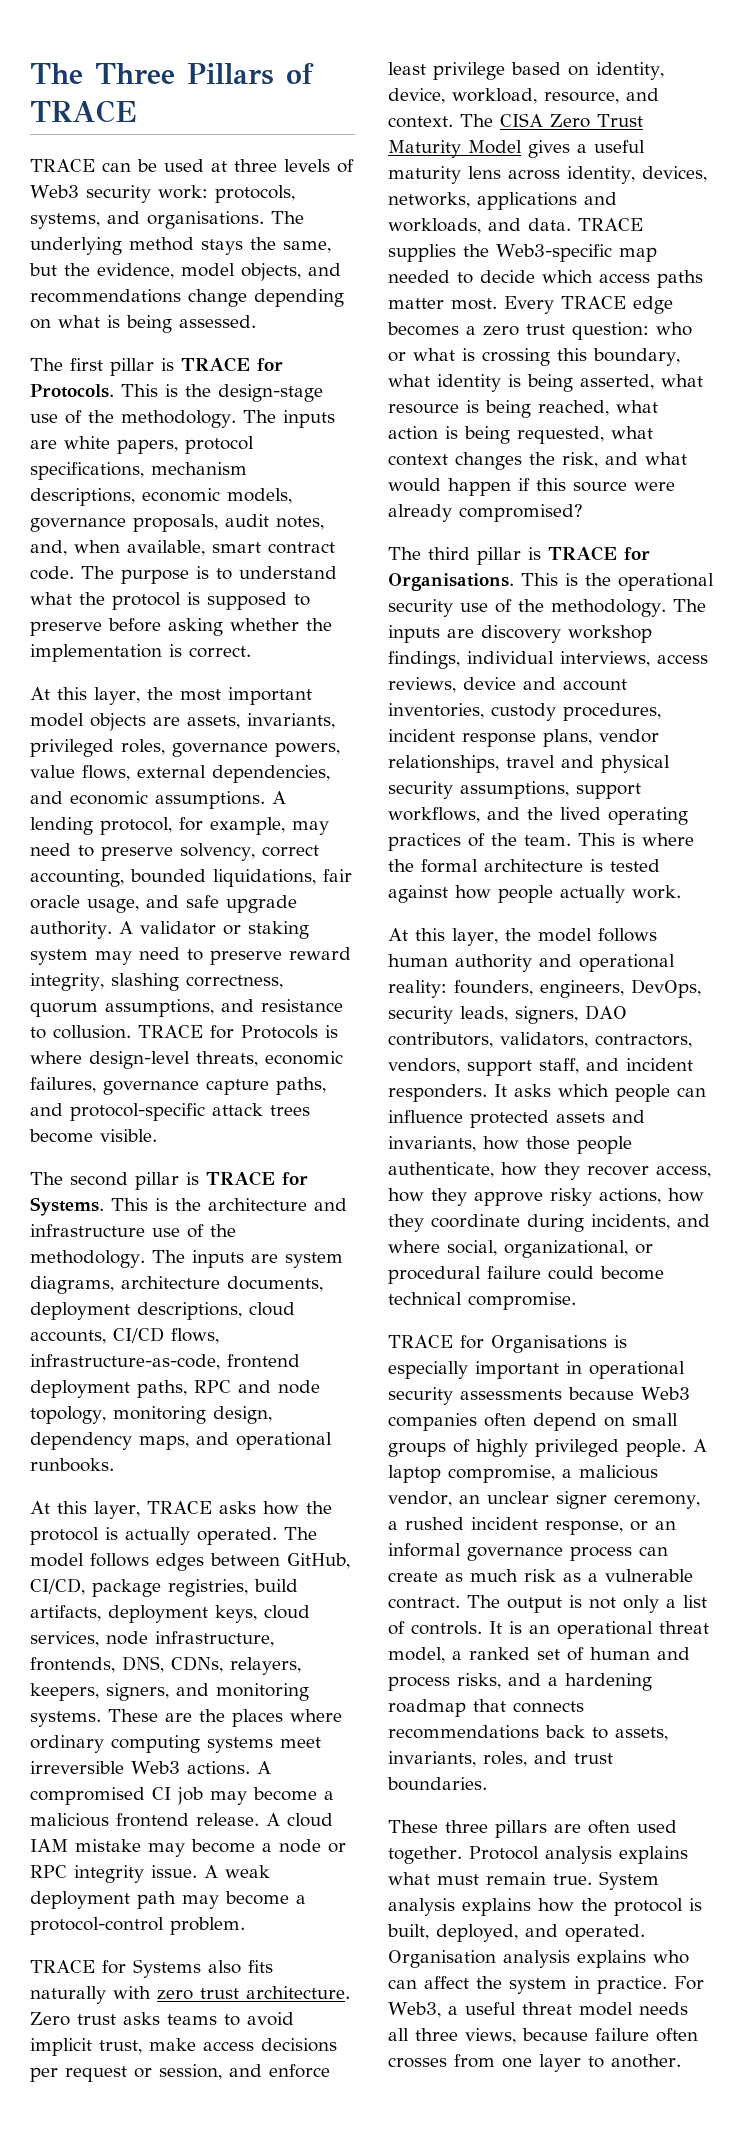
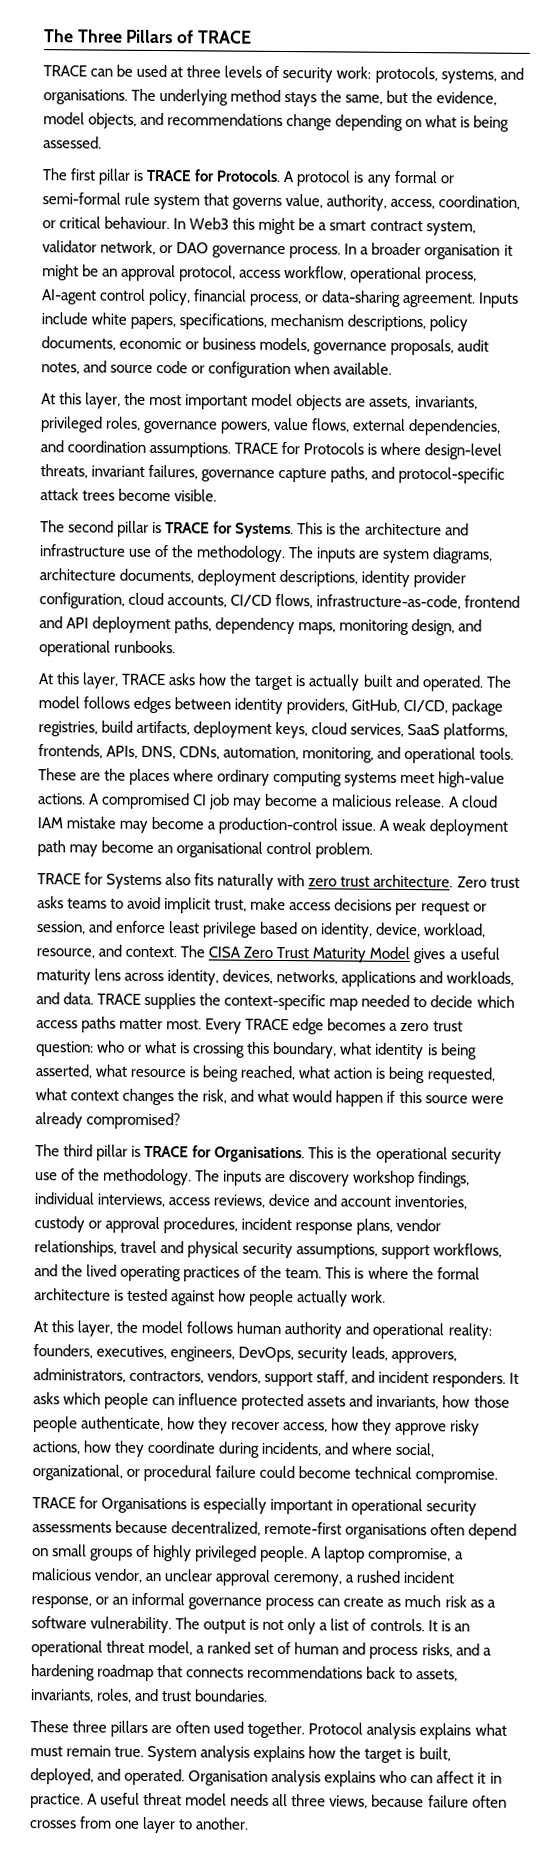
- TRACE can be used at three levels of Web3 security work: protocols, systems, and organisations.
+ TRACE can be used at three levels of security work: protocols, systems, and organisations.
- This is the design-stage use of the methodology. The inputs are white papers, protocol specifications, mechanism descriptions, economic models, governance proposals, audit notes, and, when available, smart contract code. The purpose is to understand what the protocol is supposed to preserve before asking whether the implementation is correct.
+ A protocol is any formal or semi-formal rule system that governs value, authority, access, coordination, or critical behaviour. In Web3 this might be a smart contract system, validator network, or DAO governance process. In a broader organisation it might be an approval protocol, access workflow, operational process, AI-agent control policy, financial process, or data-sharing agreement. Inputs include white papers, specifications, mechanism descriptions, policy documents, economic or business models, governance proposals, audit notes, and source code or configuration when available.
- At this layer, the most important model objects are assets, invariants, privileged roles, governance powers, value flows, external dependencies, and economic assumptions. A lending protocol, for example, may need to preserve solvency, correct accounting, bounded liquidations, fair oracle usage, and safe upgrade authority. A validator or staking system may need to preserve reward integrity, slashing correctness, quorum assumptions, and resistance to collusion.
+ At this layer, the most important model objects are assets, invariants, privileged roles, governance powers, value flows, external dependencies, and coordination assumptions.
- TRACE for Protocols is where design-level threats, economic failures, governance capture paths, and protocol-specific attack trees become visible.
+ TRACE for Protocols is where design-level threats, invariant failures, governance capture paths, and protocol-specific attack trees become visible.
- The inputs are system diagrams, architecture documents, deployment descriptions, cloud accounts, CI/CD flows, infrastructure-as-code, frontend deployment paths, RPC and node topology, monitoring design, dependency maps, and operational runbooks.
+ The inputs are system diagrams, architecture documents, deployment descriptions, identity provider configuration, cloud accounts, CI/CD flows, infrastructure-as-code, frontend and API deployment paths, dependency maps, monitoring design, and operational runbooks.
- At this layer, TRACE asks how the protocol is actually operated.
+ At this layer, TRACE asks how the target is actually built and operated.
- The model follows edges between GitHub, CI/CD, package registries, build artifacts, deployment keys, cloud services, node infrastructure, frontends, DNS, CDNs, relayers, keepers, signers, and monitoring systems.
+ The model follows edges between identity providers, GitHub, CI/CD, package registries, build artifacts, deployment keys, cloud services, SaaS platforms, frontends, APIs, DNS, CDNs, automation, monitoring, and operational tools.
- These are the places where ordinary computing systems meet irreversible Web3 actions.
+ These are the places where ordinary computing systems meet high-value actions.
- A compromised CI job may become a malicious frontend release.
+ A compromised CI job may become a malicious release.
- A cloud IAM mistake may become a node or RPC integrity issue.
+ A cloud IAM mistake may become a production-control issue.
- A weak deployment path may become a protocol-control problem.
+ A weak deployment path may become an organisational control problem.
- TRACE supplies the Web3-specific map needed to decide which access paths matter most.
+ TRACE supplies the context-specific map needed to decide which access paths matter most.
- The inputs are discovery workshop findings, individual interviews, access reviews, device and account inventories, custody procedures, incident response plans, vendor relationships, travel and physical security assumptions, support workflows, and the lived operating practices of the team.
+ The inputs are discovery workshop findings, individual interviews, access reviews, device and account inventories, custody or approval procedures, incident response plans, vendor relationships, travel and physical security assumptions, support workflows, and the lived operating practices of the team.
- At this layer, the model follows human authority and operational reality: founders, engineers, DevOps, security leads, signers, DAO contributors, validators, contractors, vendors, support staff, and incident responders.
+ At this layer, the model follows human authority and operational reality: founders, executives, engineers, DevOps, security leads, approvers, administrators, contractors, vendors, support staff, and incident responders.
- TRACE for Organisations is especially important in operational security assessments because Web3 companies often depend on small groups of highly privileged people.
+ TRACE for Organisations is especially important in operational security assessments because decentralized, remote-first organisations often depend on small groups of highly privileged people.
- A laptop compromise, a malicious vendor, an unclear signer ceremony, a rushed incident response, or an informal governance process can create as much risk as a vulnerable contract.
+ A laptop compromise, a malicious vendor, an unclear approval ceremony, a rushed incident response, or an informal governance process can create as much risk as a software vulnerability.
- System analysis explains how the protocol is built, deployed, and operated.
+ System analysis explains how the target is built, deployed, and operated.
- Organisation analysis explains who can affect the system in practice. For Web3, a useful threat model needs all three views, because failure often crosses from one layer to another.
+ Organisation analysis explains who can affect it in practice. A useful threat model needs all three views, because failure often crosses from one layer to another.

